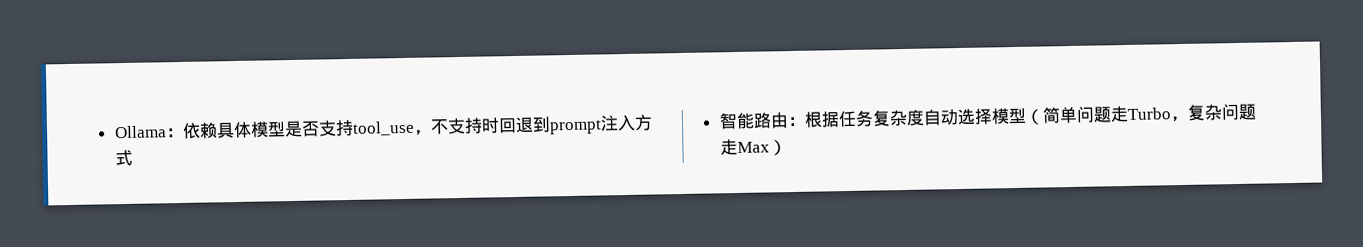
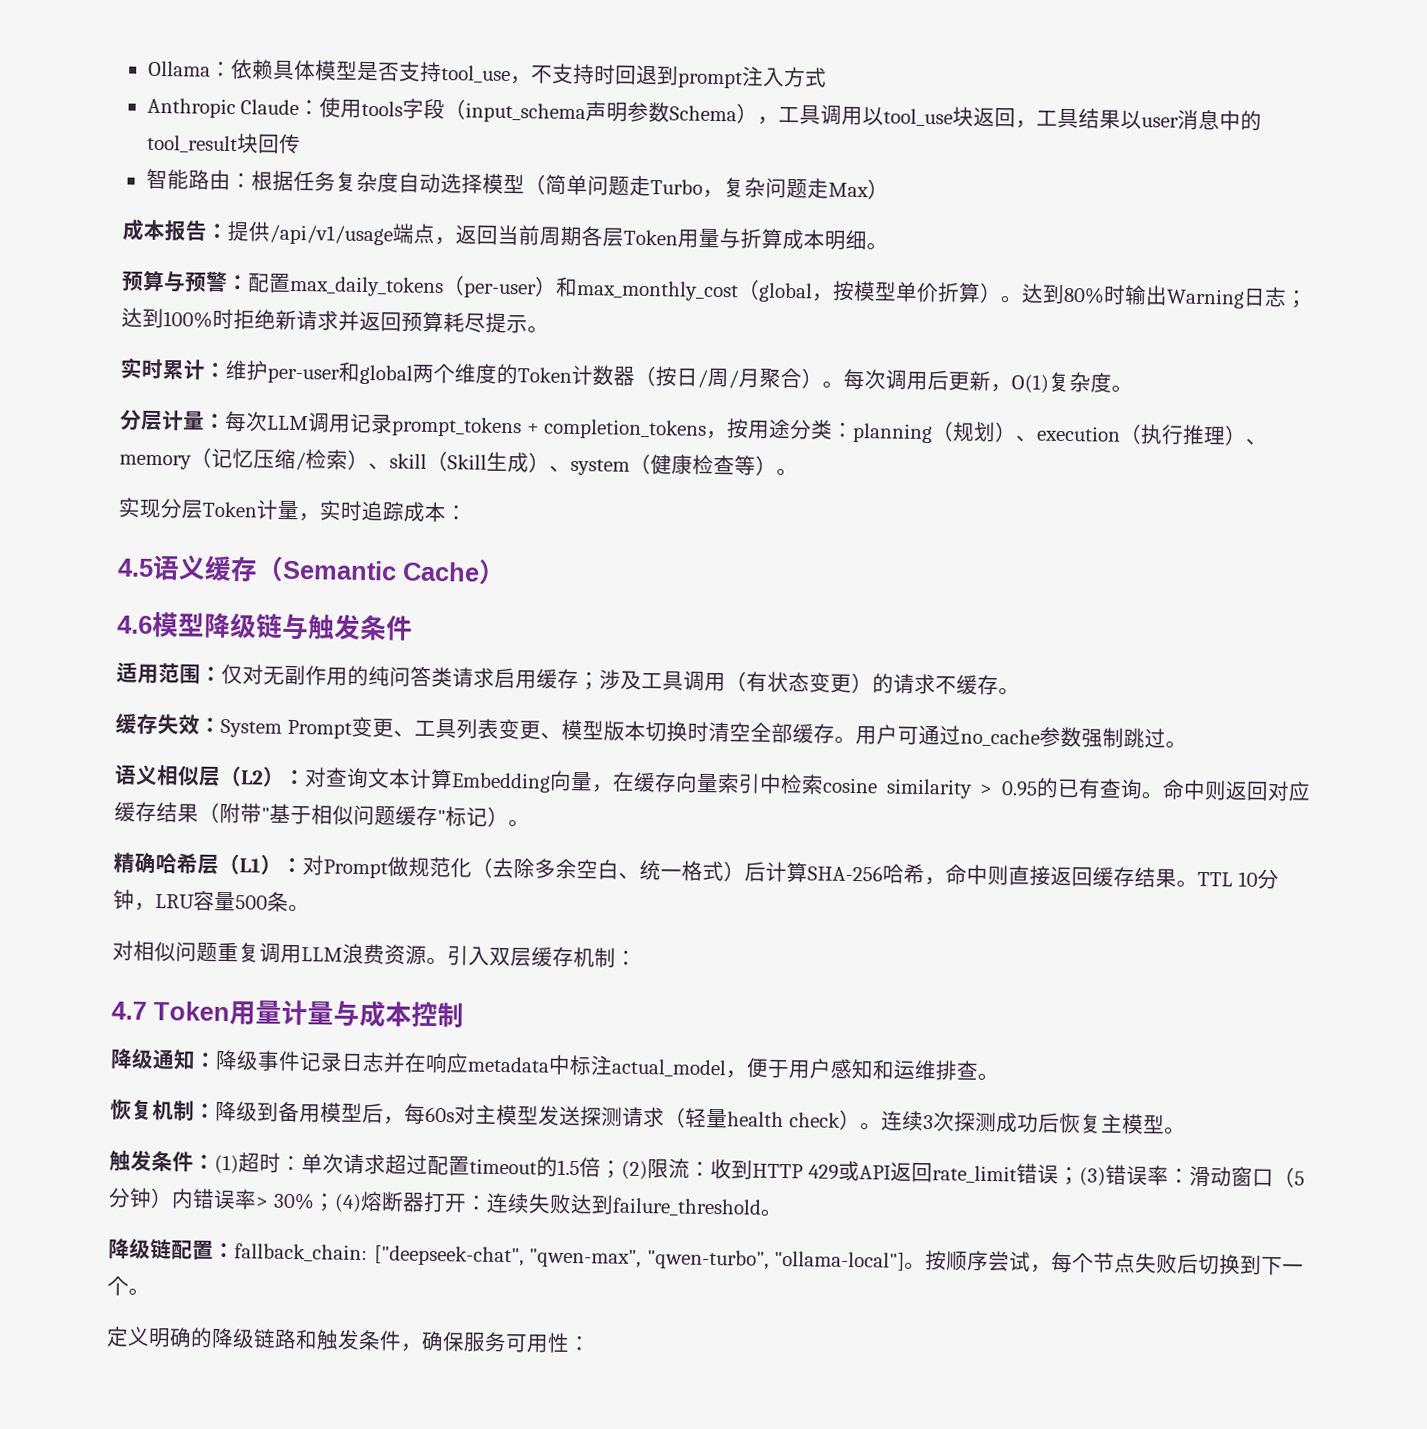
+ Anthropic Claude：使用tools字段（input_schema声明参数Schema），工具调用以tool_use块返回，工具结果以user消息中的tool_result块回传
+ 成本报告：提供/api/v1/usage端点，返回当前周期各层Token用量与折算成本明细。
+ 预算与预警：配置max_daily_tokens（per-user）和max_monthly_cost（global，按模型单价折算）。达到80%时输出Warning日志；达到100%时拒绝新请求并返回预算耗尽提示。
+ 实时累计：维护per-user和global两个维度的Token计数器（按日/周/月聚合）。每次调用后更新，O(1)复杂度。
+ 分层计量：每次LLM调用记录prompt_tokens + completion_tokens，按用途分类：planning（规划）、execution（执行推理）、memory（记忆压缩/检索）、skill（Skill生成）、system（健康检查等）。
+ 实现分层Token计量，实时追踪成本：
+ 4.5语义缓存（Semantic Cache）
+ 4.6模型降级链与触发条件
+ 适用范围：仅对无副作用的纯问答类请求启用缓存；涉及工具调用（有状态变更）的请求不缓存。
+ 缓存失效：System Prompt变更、工具列表变更、模型版本切换时清空全部缓存。用户可通过no_cache参数强制跳过。
+ 语义相似层（L2）：对查询文本计算Embedding向量，在缓存向量索引中检索cosine similarity > 0.95的已有查询。命中则返回对应缓存结果（附带"基于相似问题缓存"标记）。
+ 精确哈希层（L1）：对Prompt做规范化（去除多余空白、统一格式）后计算SHA-256哈希，命中则直接返回缓存结果。TTL 10分钟，LRU容量500条。
+ 对相似问题重复调用LLM浪费资源。引入双层缓存机制：
+ 4.7 Token用量计量与成本控制
+ 降级通知：降级事件记录日志并在响应metadata中标注actual_model，便于用户感知和运维排查。
+ 恢复机制：降级到备用模型后，每60s对主模型发送探测请求（轻量health check）。连续3次探测成功后恢复主模型。
+ 触发条件：(1)超时：单次请求超过配置timeout的1.5倍；(2)限流：收到HTTP 429或API返回rate_limit错误；(3)错误率：滑动窗口（5分钟）内错误率> 30%；(4)熔断器打开：连续失败达到failure_threshold。
+ 降级链配置：fallback_chain: ["deepseek-chat", "qwen-max", "qwen-turbo", "ollama-local"]。按顺序尝试，每个节点失败后切换到下一个。
+ 定义明确的降级链路和触发条件，确保服务可用性：

